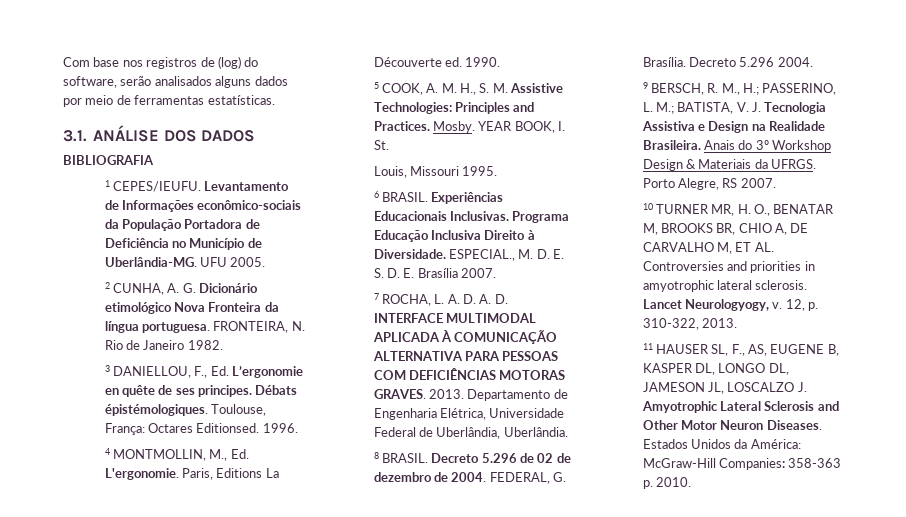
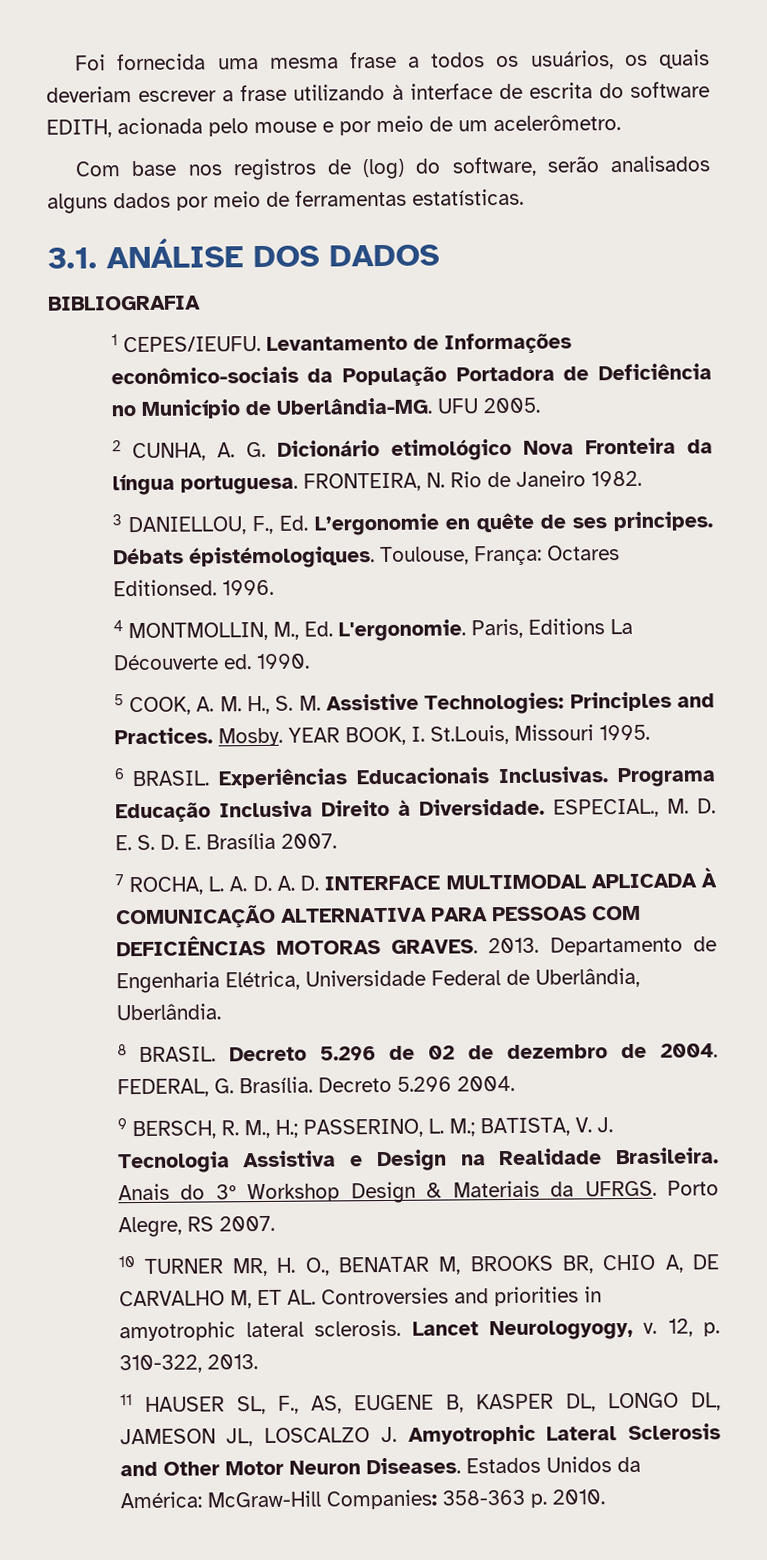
+ Foi fornecida uma mesma frase a todos os usuários, os quais deveriam escrever a frase utilizando à interface de escrita do software EDITH, acionada pelo mouse e por meio de um acelerômetro.
- YEAR BOOK, I. St.
- Louis, Missouri 1995.
+ YEAR BOOK, I. St.Louis, Missouri 1995.

